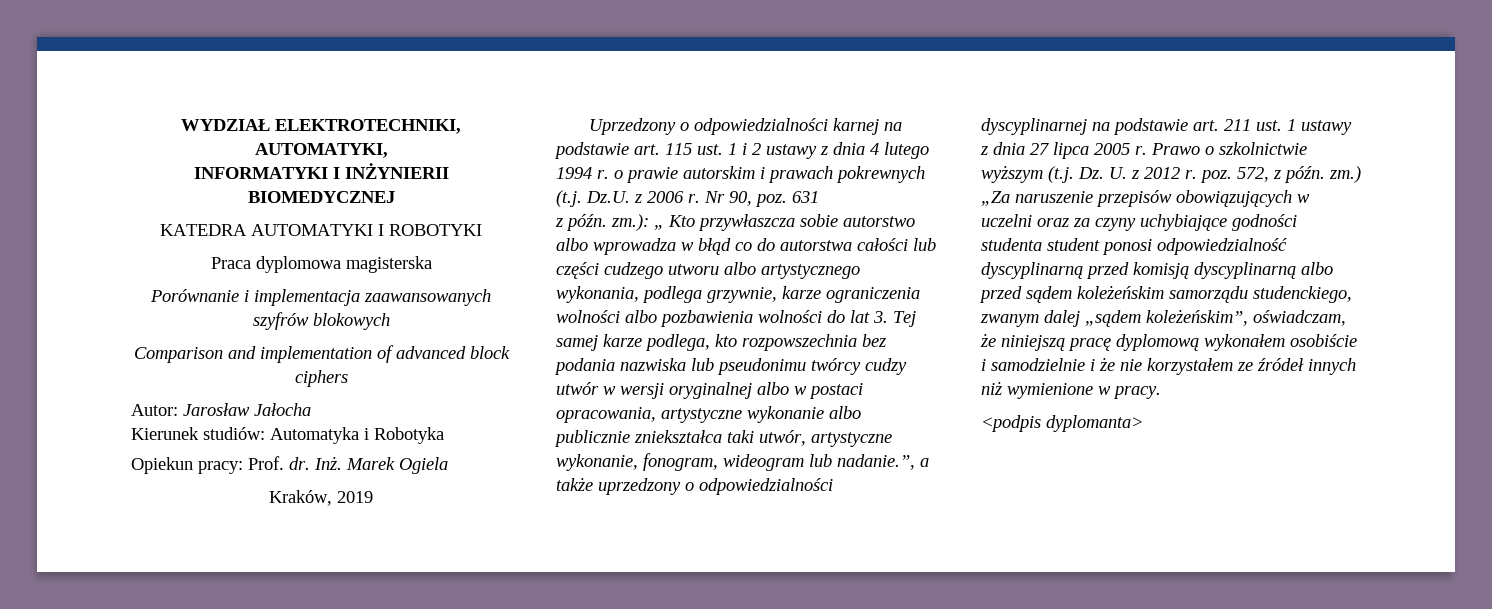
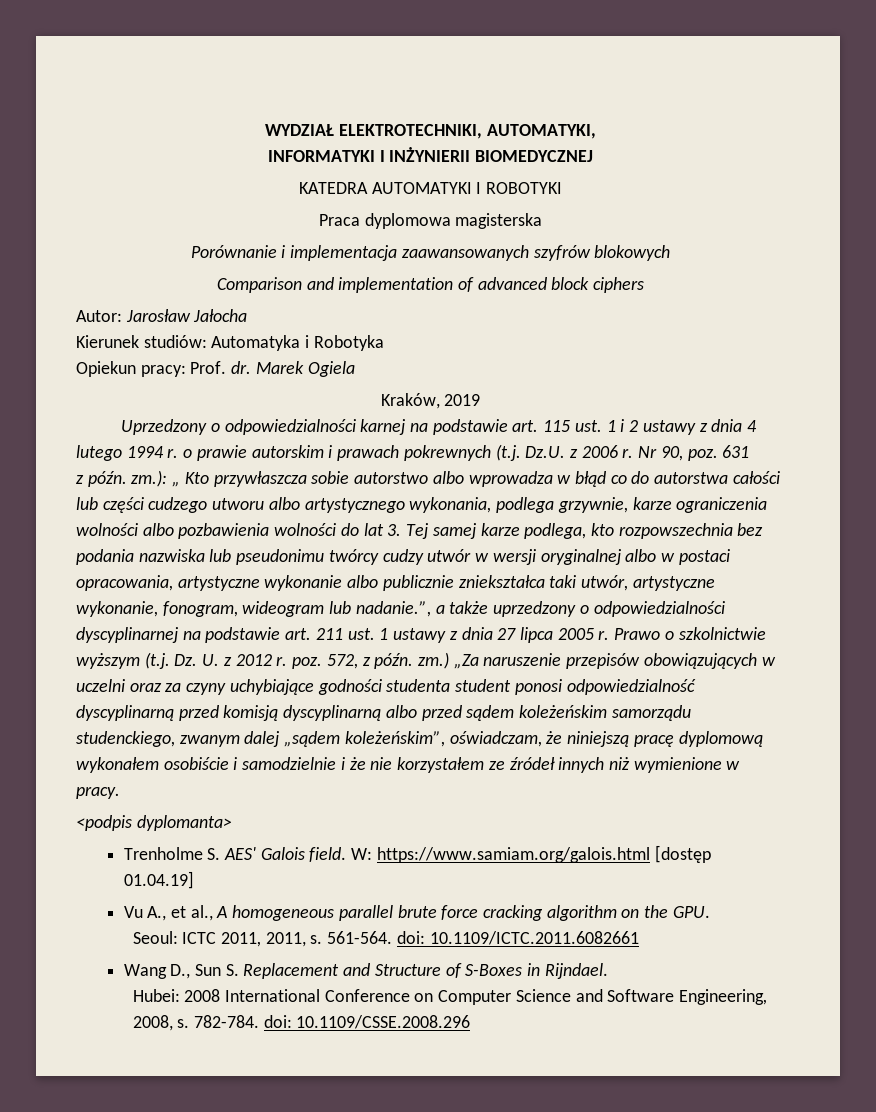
- Inż. Marek Ogiela
+ Marek Ogiela
+ Trenholme S. AES' Galois field. W: https://www.samiam.org/galois.html [dostęp 01.04.19]
+ Vu A., et al., A homogeneous parallel brute force cracking algorithm on the GPU.
+ Seoul: ICTC 2011, 2011, s. 561-564. doi: 10.1109/ICTC.2011.6082661
+ Wang D., Sun S. Replacement and Structure of S-Boxes in Rijndael.
+ Hubei: 2008 International Conference on Computer Science and Software Engineering, 2008, s. 782-784. doi: 10.1109/CSSE.2008.296

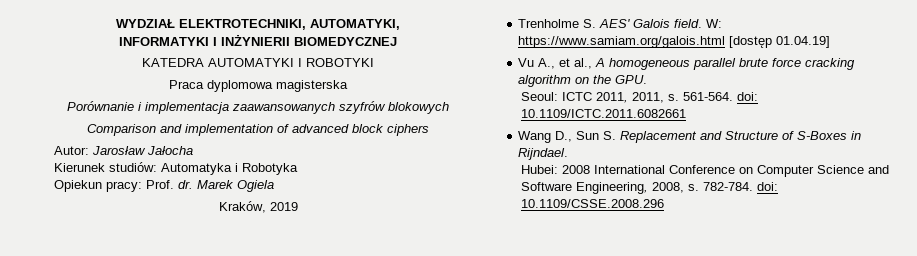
- Uprzedzony o odpowiedzialności karnej na podstawie art. 115 ust. 1 i 2 ustawy z dnia 4 lutego 1994 r. o prawie autorskim i prawach pokrewnych (t.j. Dz.U. z 2006 r. Nr 90, poz. 631
- z późn. zm.): „ Kto przywłaszcza sobie autorstwo albo wprowadza w błąd co do autorstwa całości lub części cudzego utworu albo artystycznego wykonania, podlega grzywnie, karze ograniczenia wolności albo pozbawienia wolności do lat 3. Tej samej karze podlega, kto rozpowszechnia bez podania nazwiska lub pseudonimu twórcy cudzy utwór w wersji oryginalnej albo w postaci opracowania, artystyczne wykonanie albo publicznie zniekształca taki utwór, artystyczne wykonanie, fonogram, wideogram lub nadanie.”, a także uprzedzony o odpowiedzialności dyscyplinarnej na podstawie art. 211 ust. 1 ustawy z dnia 27 lipca 2005 r. Prawo o szkolnictwie wyższym (t.j. Dz. U. z 2012 r. poz. 572, z późn. zm.) „Za naruszenie przepisów obowiązujących w uczelni oraz za czyny uchybiające godności studenta student ponosi odpowiedzialność dyscyplinarną przed komisją dyscyplinarną albo przed sądem koleżeńskim samorządu studenckiego, zwanym dalej „sądem koleżeńskim”, oświadczam, że niniejszą pracę dyplomową wykonałem osobiście i samodzielnie i że nie korzystałem ze źródeł innych niż wymienione w pracy.
- <podpis dyplomanta>

